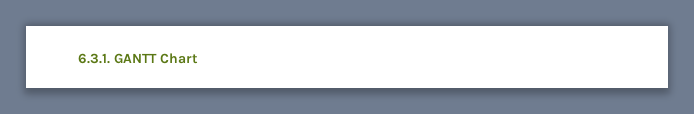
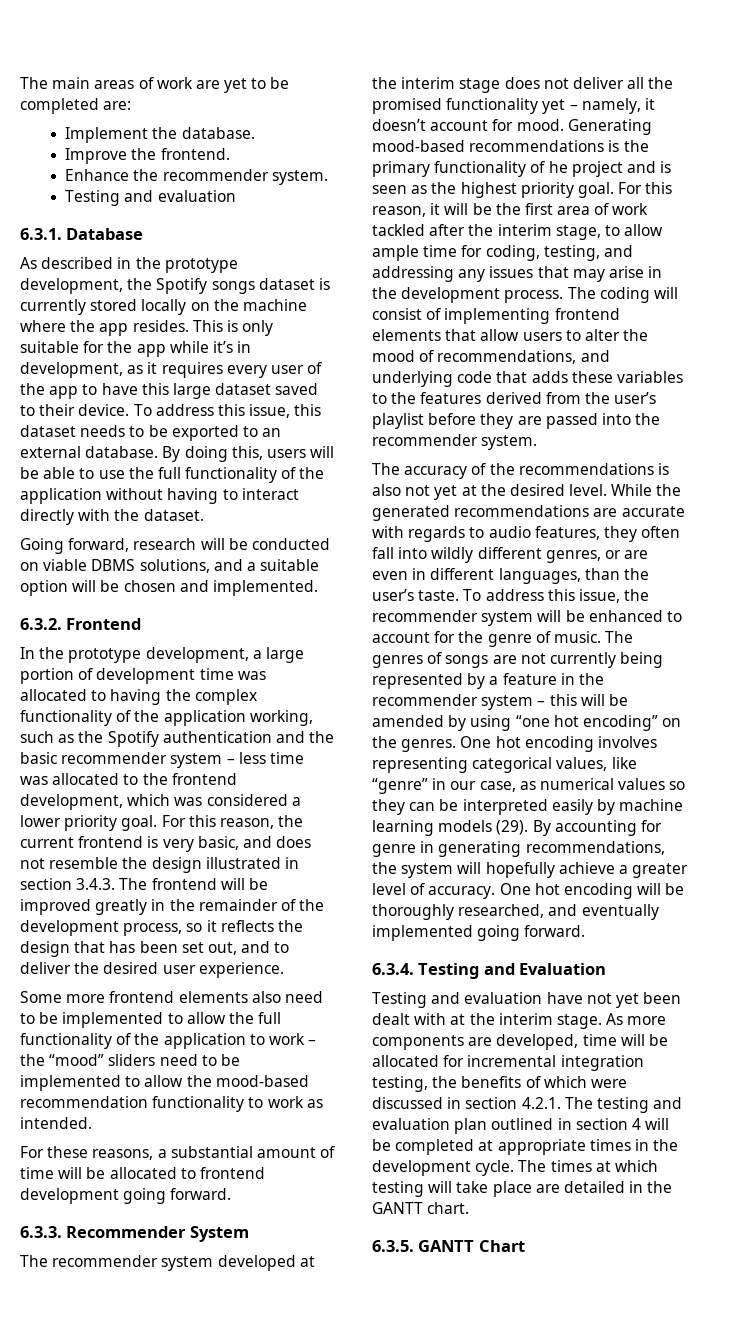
- 6.3.1. GANTT Chart
+ The main areas of work are yet to be completed are:
+ Implement the database.
+ Improve the frontend.
+ Enhance the recommender system.
+ Testing and evaluation
+ 6.3.1. Database
+ As described in the prototype development, the Spotify songs dataset is currently stored locally on the machine where the app resides. This is only suitable for the app while it’s in development, as it requires every user of the app to have this large dataset saved to their device. To address this issue, this dataset needs to be exported to an external database. By doing this, users will be able to use the full functionality of the application without having to interact directly with the dataset.
+ Going forward, research will be conducted on viable DBMS solutions, and a suitable option will be chosen and implemented.
+ 6.3.2. Frontend
+ In the prototype development, a large portion of development time was allocated to having the complex functionality of the application working, such as the Spotify authentication and the basic recommender system – less time was allocated to the frontend development, which was considered a lower priority goal. For this reason, the current frontend is very basic, and does not resemble the design illustrated in section 3.4.3. The frontend will be improved greatly in the remainder of the development process, so it reflects the design that has been set out, and to deliver the desired user experience.
+ Some more frontend elements also need to be implemented to allow the full functionality of the application to work – the “mood” sliders need to be implemented to allow the mood-based recommendation functionality to work as intended.
+ For these reasons, a substantial amount of time will be allocated to frontend development going forward.
+ 6.3.3. Recommender System
+ The recommender system developed at the interim stage does not deliver all the promised functionality yet – namely, it doesn’t account for mood. Generating mood-based recommendations is the primary functionality of he project and is seen as the highest priority goal. For this reason, it will be the first area of work tackled after the interim stage, to allow ample time for coding, testing, and addressing any issues that may arise in the development process. The coding will consist of implementing frontend elements that allow users to alter the mood of recommendations, and underlying code that adds these variables to the features derived from the user’s playlist before they are passed into the recommender system.
+ The accuracy of the recommendations is also not yet at the desired level. While the generated recommendations are accurate with regards to audio features, they often fall into wildly different genres, or are even in different languages, than the user’s taste. To address this issue, the recommender system will be enhanced to account for the genre of music. The genres of songs are not currently being represented by a feature in the recommender system – this will be amended by using “one hot encoding” on the genres. One hot encoding involves representing categorical values, like “genre” in our case, as numerical values so they can be interpreted easily by machine learning models (29). By accounting for genre in generating recommendations, the system will hopefully achieve a greater level of accuracy. One hot encoding will be thoroughly researched, and eventually implemented going forward.
+ 6.3.4. Testing and Evaluation
+ Testing and evaluation have not yet been dealt with at the interim stage. As more components are developed, time will be allocated for incremental integration testing, the benefits of which were discussed in section 4.2.1. The testing and evaluation plan outlined in section 4 will be completed at appropriate times in the development cycle. The times at which testing will take place are detailed in the GANTT chart.
+ 6.3.5. GANTT Chart

